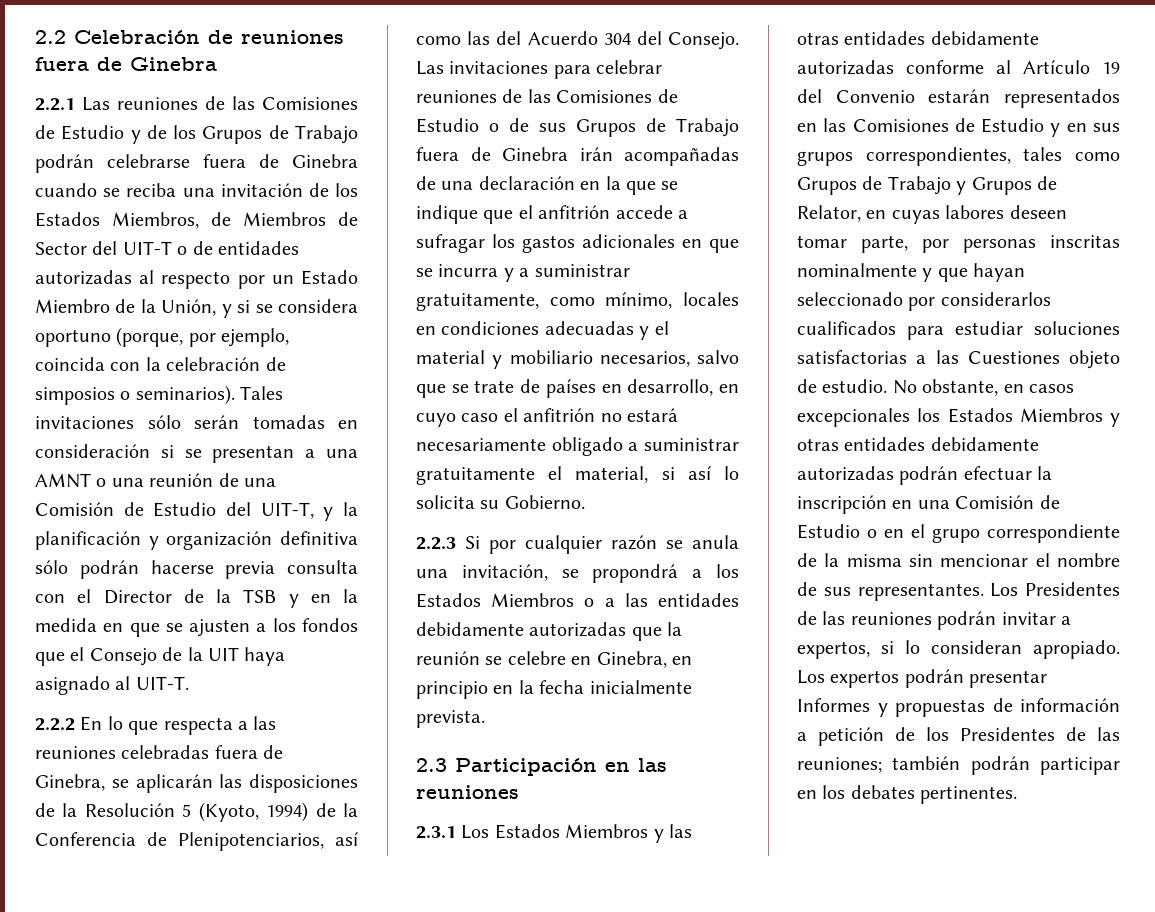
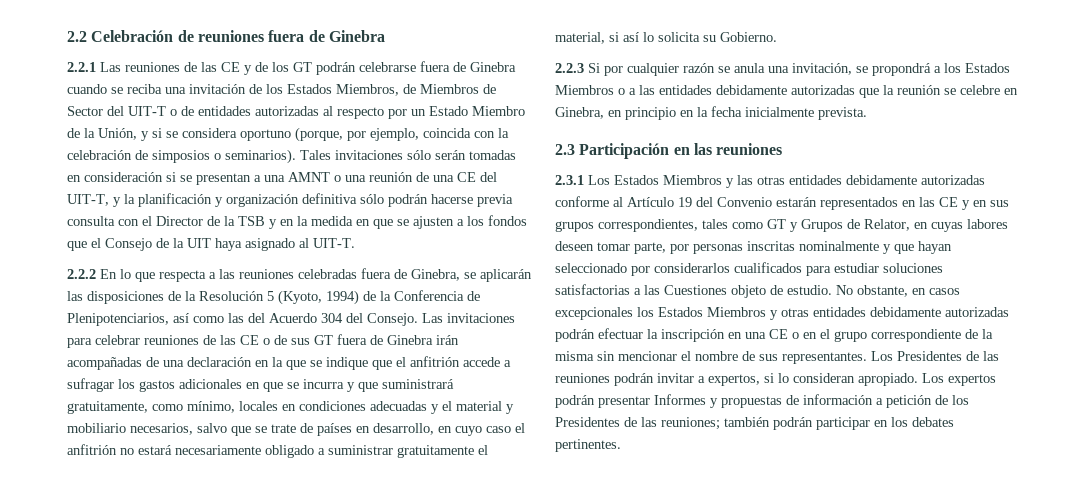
- 2.2.1 Las reuniones de las Comisiones de Estudio y de los Grupos de Trabajo podrán celebrarse fuera de Ginebra cuando se reciba una invitación de los Estados Miembros, de Miembros de Sector del UIT-T o de entidades autorizadas al respecto por un Estado Miembro de la Unión, y si se considera oportuno (porque, por ejemplo, coincida con la celebración de simposios o seminarios).
+ 2.2.1 Las reuniones de las CE y de los GT podrán celebrarse fuera de Ginebra cuando se reciba una invitación de los Estados Miembros, de Miembros de Sector del UIT-T o de entidades autorizadas al respecto por un Estado Miembro de la Unión, y si se considera oportuno (porque, por ejemplo, coincida con la celebración de simposios o seminarios).
- Tales invitaciones sólo serán tomadas en consideración si se presentan a una AMNT o una reunión de una Comisión de Estudio del UIT-T, y la planificación y organización definitiva sólo podrán hacerse previa consulta con el Director de la TSB y en la medida en que se ajusten a los fondos que el Consejo de la UIT haya asignado al UIT-T.
+ Tales invitaciones sólo serán tomadas en consideración si se presentan a una AMNT o una reunión de una CE del UIT-T, y la planificación y organización definitiva sólo podrán hacerse previa consulta con el Director de la TSB y en la medida en que se ajusten a los fondos que el Consejo de la UIT haya asignado al UIT-T.
- Las invitaciones para celebrar reuniones de las Comisiones de Estudio o de sus Grupos de Trabajo fuera de Ginebra irán acompañadas de una declaración en la que se indique que el anfitrión accede a sufragar los gastos adicionales en que se incurra y a suministrar gratuitamente, como mínimo, locales en condiciones adecuadas y el material y mobiliario necesarios, salvo que se trate de países en desarrollo, en cuyo caso el anfitrión no estará necesariamente obligado a suministrar gratuitamente el material, si así lo solicita su Gobierno.
+ Las invitaciones para celebrar reuniones de las CE o de sus GT fuera de Ginebra irán acompañadas de una declaración en la que se indique que el anfitrión accede a sufragar los gastos adicionales en que se incurra y que suministrará gratuitamente, como mínimo, locales en condiciones adecuadas y el material y mobiliario necesarios, salvo que se trate de países en desarrollo, en cuyo caso el anfitrión no estará necesariamente obligado a suministrar gratuitamente el material, si así lo solicita su Gobierno.
- 2.3.1 Los Estados Miembros y las otras entidades debidamente autorizadas conforme al Artículo 19 del Convenio estarán representados en las Comisiones de Estudio y en sus grupos correspondientes, tales como Grupos de Trabajo y Grupos de Relator, en cuyas labores deseen tomar parte, por personas inscritas nominalmente y que hayan seleccionado por considerarlos cualificados para estudiar soluciones satisfactorias a las Cuestiones objeto de estudio.
+ 2.3.1 Los Estados Miembros y las otras entidades debidamente autorizadas conforme al Artículo 19 del Convenio estarán representados en las CE y en sus grupos correspondientes, tales como GT y Grupos de Relator, en cuyas labores deseen tomar parte, por personas inscritas nominalmente y que hayan seleccionado por considerarlos cualificados para estudiar soluciones satisfactorias a las Cuestiones objeto de estudio.
- No obstante, en casos excepcionales los Estados Miembros y otras entidades debidamente autorizadas podrán efectuar la inscripción en una Comisión de Estudio o en el grupo correspondiente de la misma sin mencionar el nombre de sus representantes.
+ No obstante, en casos excepcionales los Estados Miembros y otras entidades debidamente autorizadas podrán efectuar la inscripción en una CE o en el grupo correspondiente de la misma sin mencionar el nombre de sus representantes.

